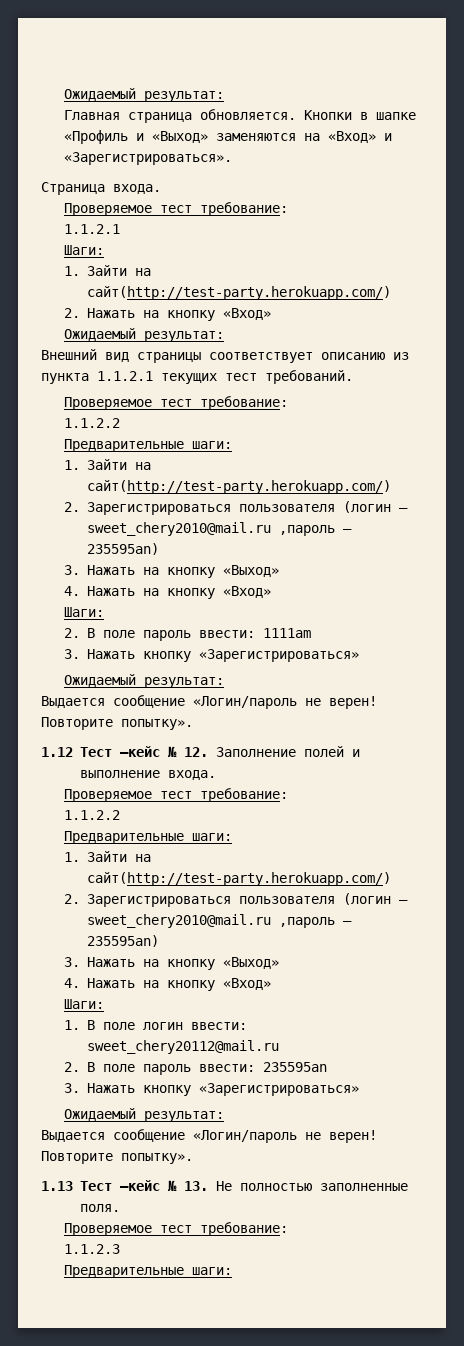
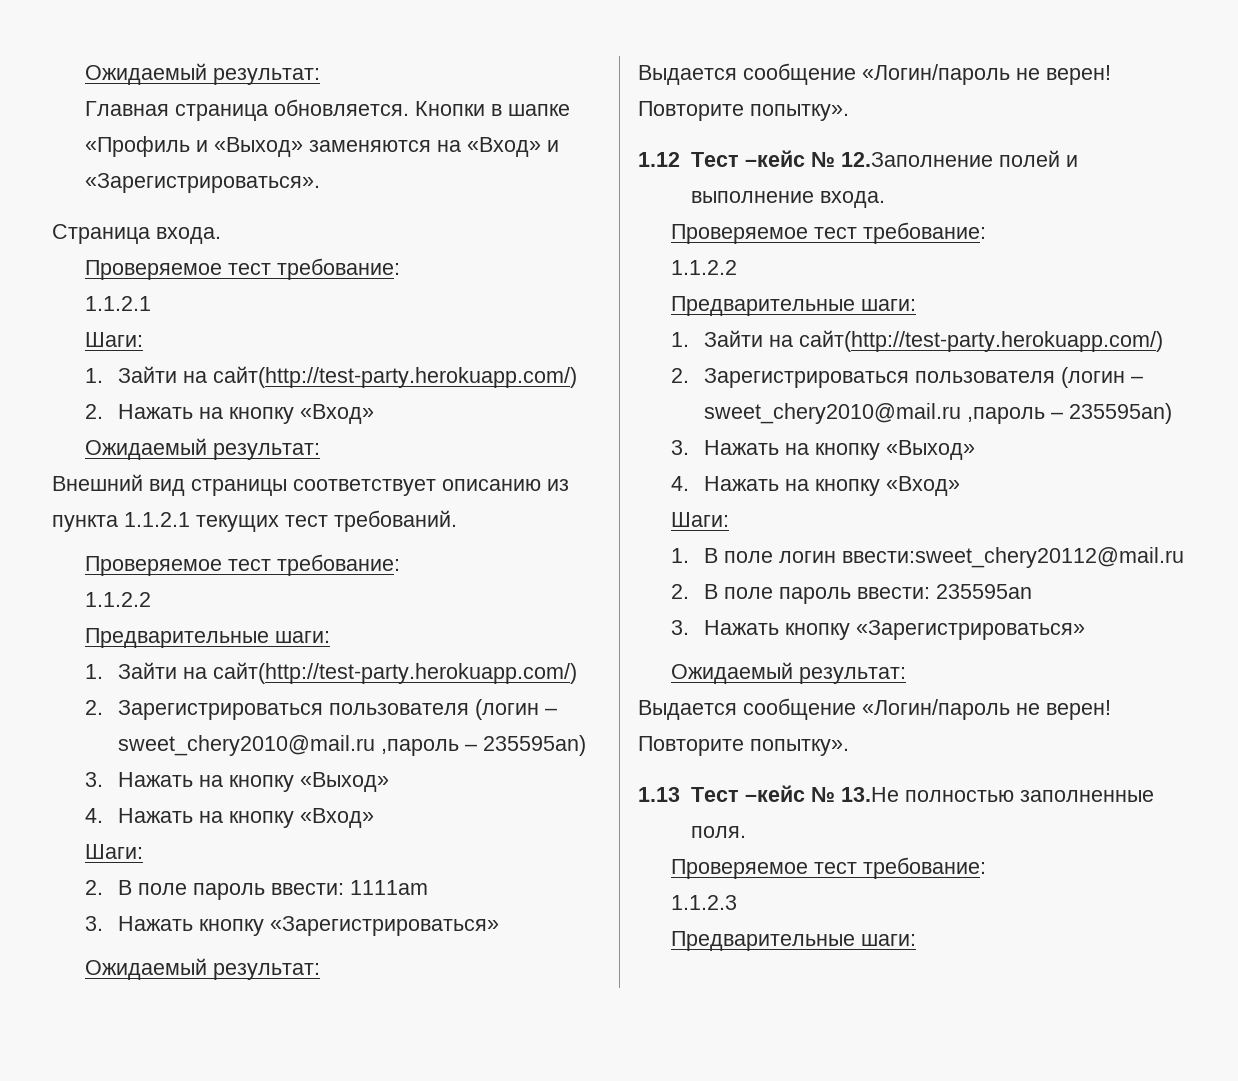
- 1.12 Тест –кейс № 12. Заполнение полей и выполнение входа.
+ 1.12 Тест –кейс № 12.Заполнение полей и выполнение входа.
- 1. В поле логин ввести: sweet_chery20112@mail.ru
+ 1. В поле логин ввести:sweet_chery20112@mail.ru
- 1.13 Тест –кейс № 13. Не полностью заполненные поля.
+ 1.13 Тест –кейс № 13.Не полностью заполненные поля.

